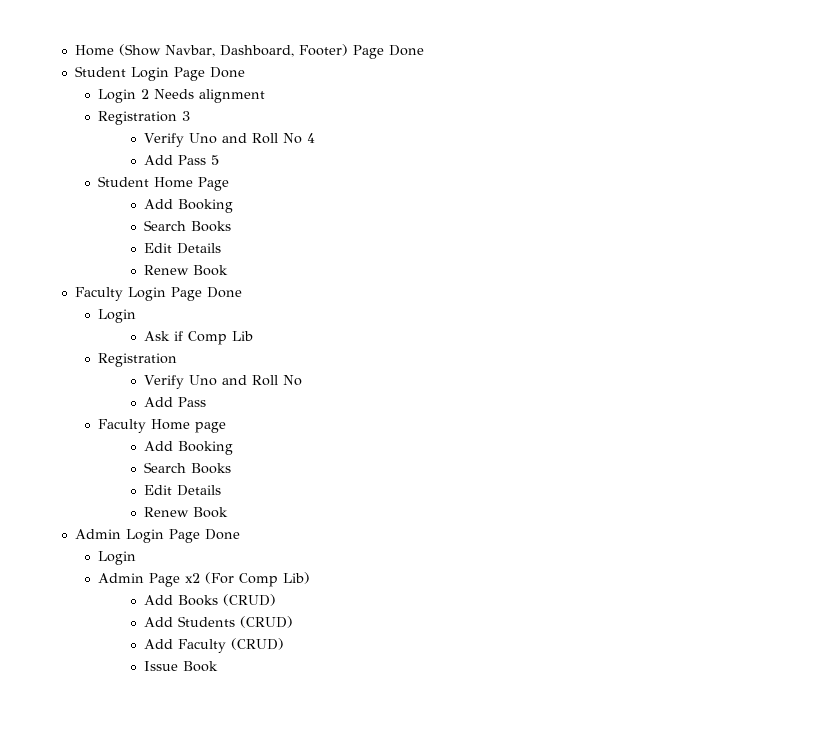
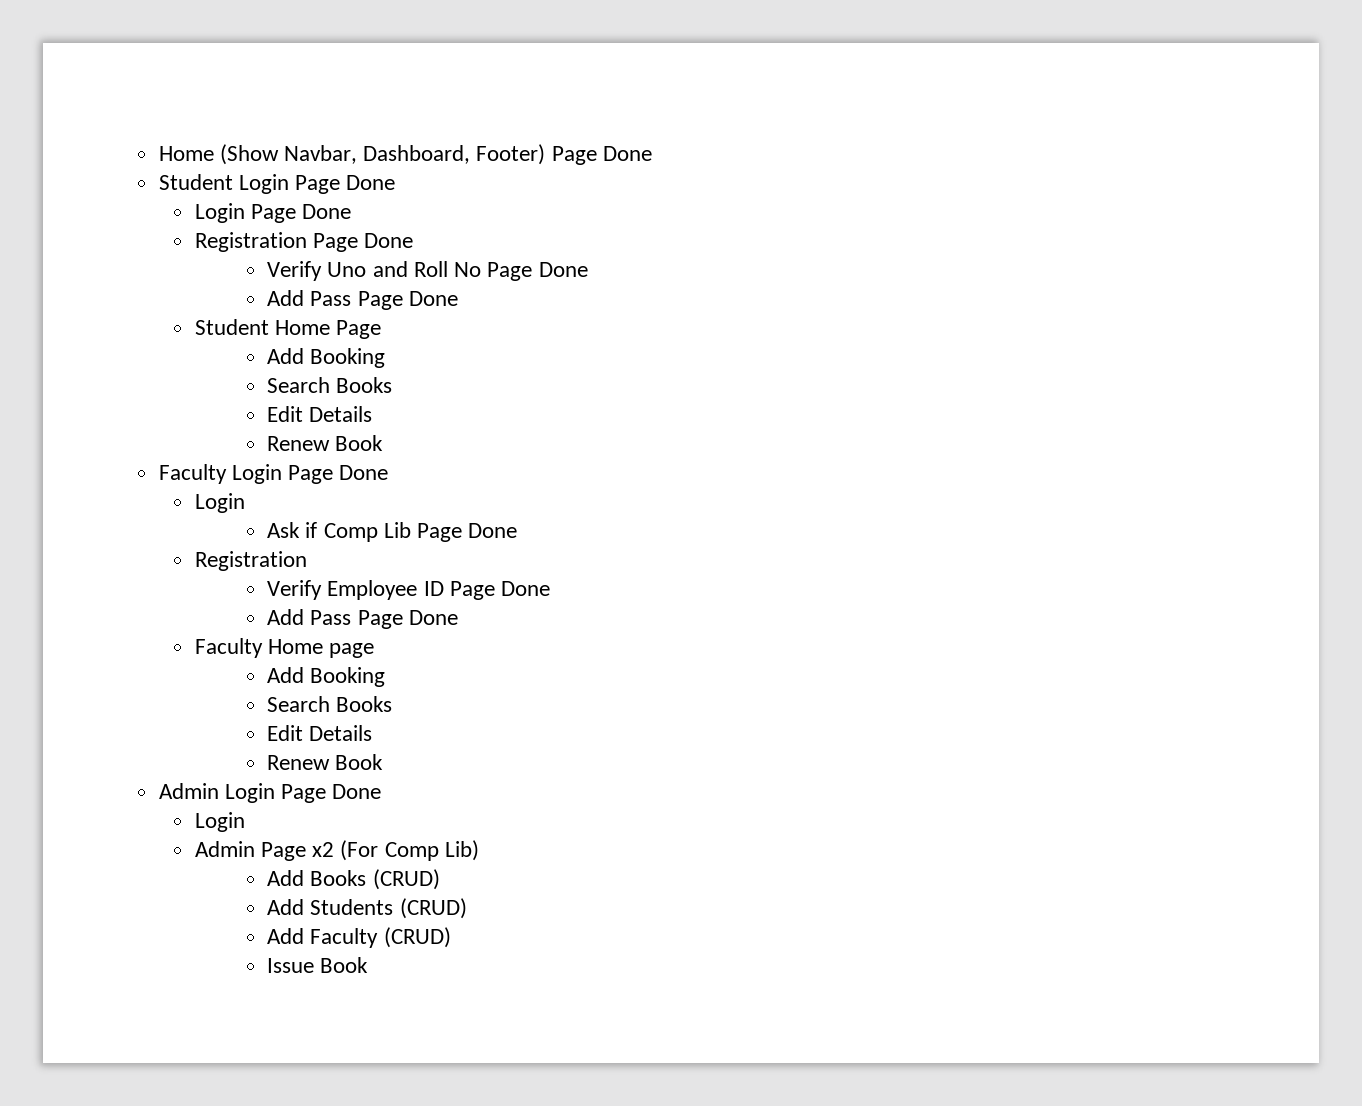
  Student Login Page Done
- Login 2 Needs alignment
- Registration 3
- Verify Uno and Roll No 4
- Add Pass 5
+ Login Page Done
+ Registration Page Done
+ Verify Uno and Roll No Page Done
+ Add Pass Page Done
- Ask if Comp Lib
+ Ask if Comp Lib Page Done
  Registration
- Verify Uno and Roll No
- Add Pass
+ Verify Employee ID Page Done
+ Add Pass Page Done

